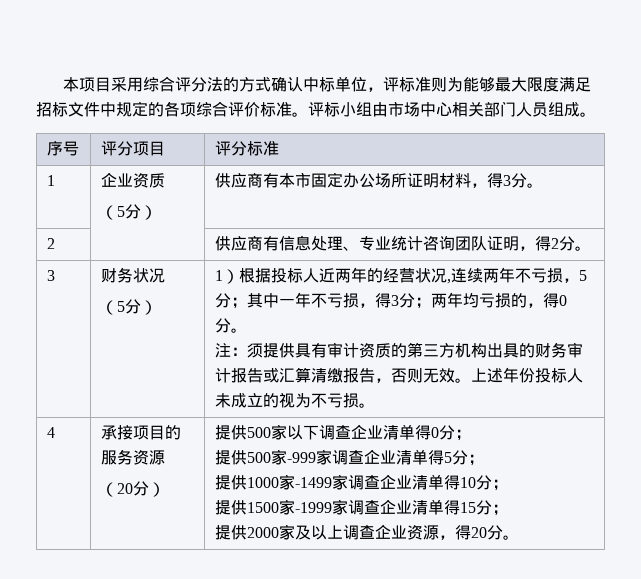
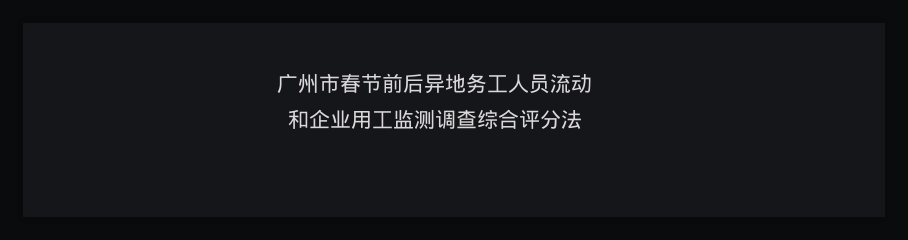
- 本项目采用综合评分法的方式确认中标单位，评标准则为能够最大限度满足招标文件中规定的各项综合评价标准。评标小组由市场中心相关部门人员组成。
- 序号 | 评分项目 | 评分标准
- 1 | 企业资质
- （5分） | 供应商有本市固定办公场所证明材料，得3分。
- 2 | | 供应商有信息处理、专业统计咨询团队证明，得2分。
- 3 | 财务状况
- （5分） | 1）根据投标人近两年的经营状况,连续两年不亏损，5分；其中一年不亏损，得3分；两年均亏损的，得0分。
- 注：须提供具有审计资质的第三方机构出具的财务审计报告或汇算清缴报告，否则无效。上述年份投标人未成立的视为不亏损。
- 4 | 承接项目的服务资源
- （20分） | 提供500家以下调查企业清单得0分；
- 提供500家-999家调查企业清单得5分；
- 提供1000家-1499家调查企业清单得10分；
- 提供1500家-1999家调查企业清单得15分；
- 提供2000家及以上调查企业资源，得20分。
+ 广州市春节前后异地务工人员流动
+ 和企业用工监测调查综合评分法

